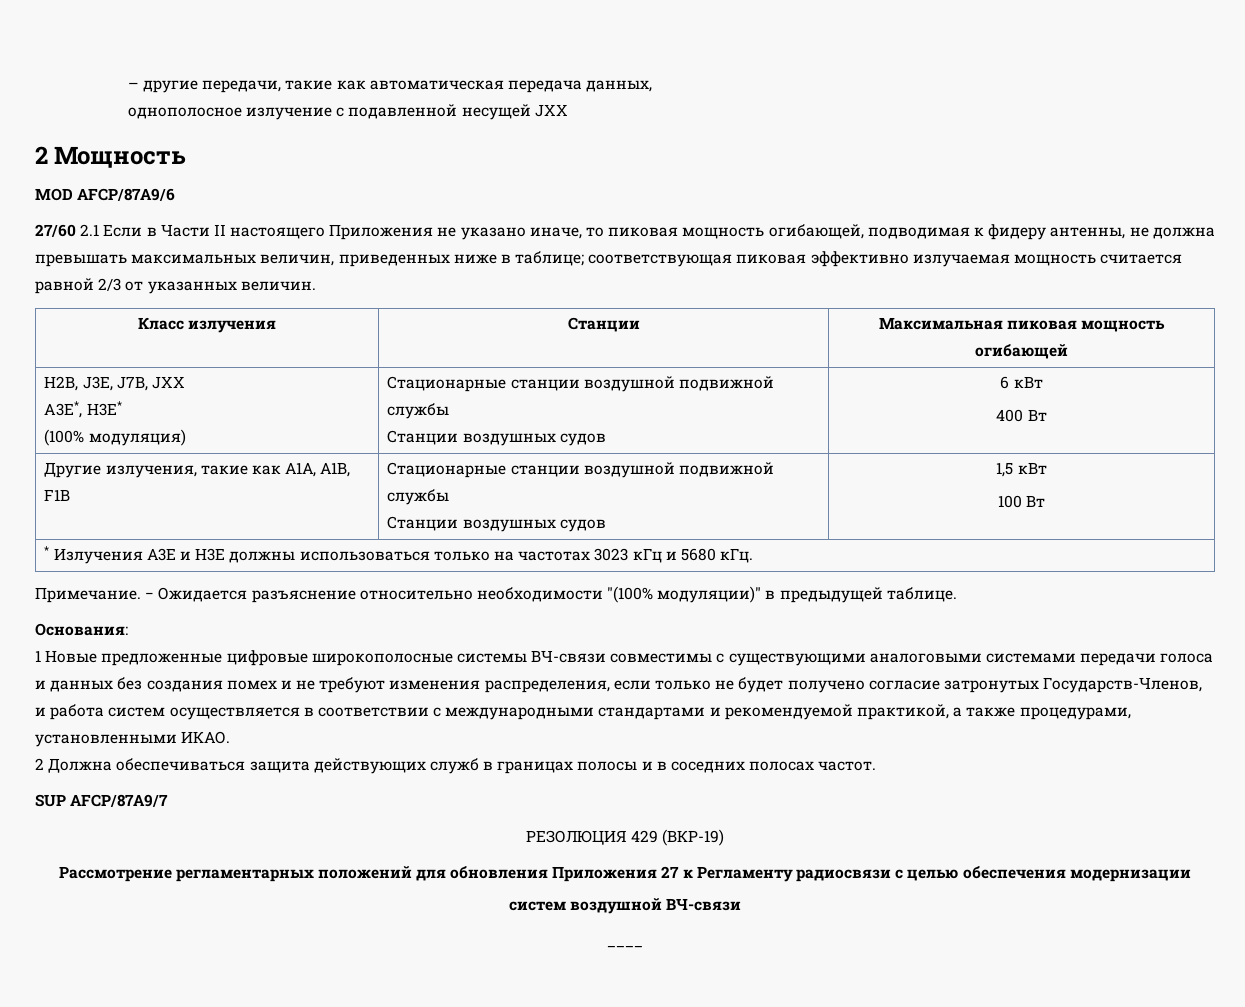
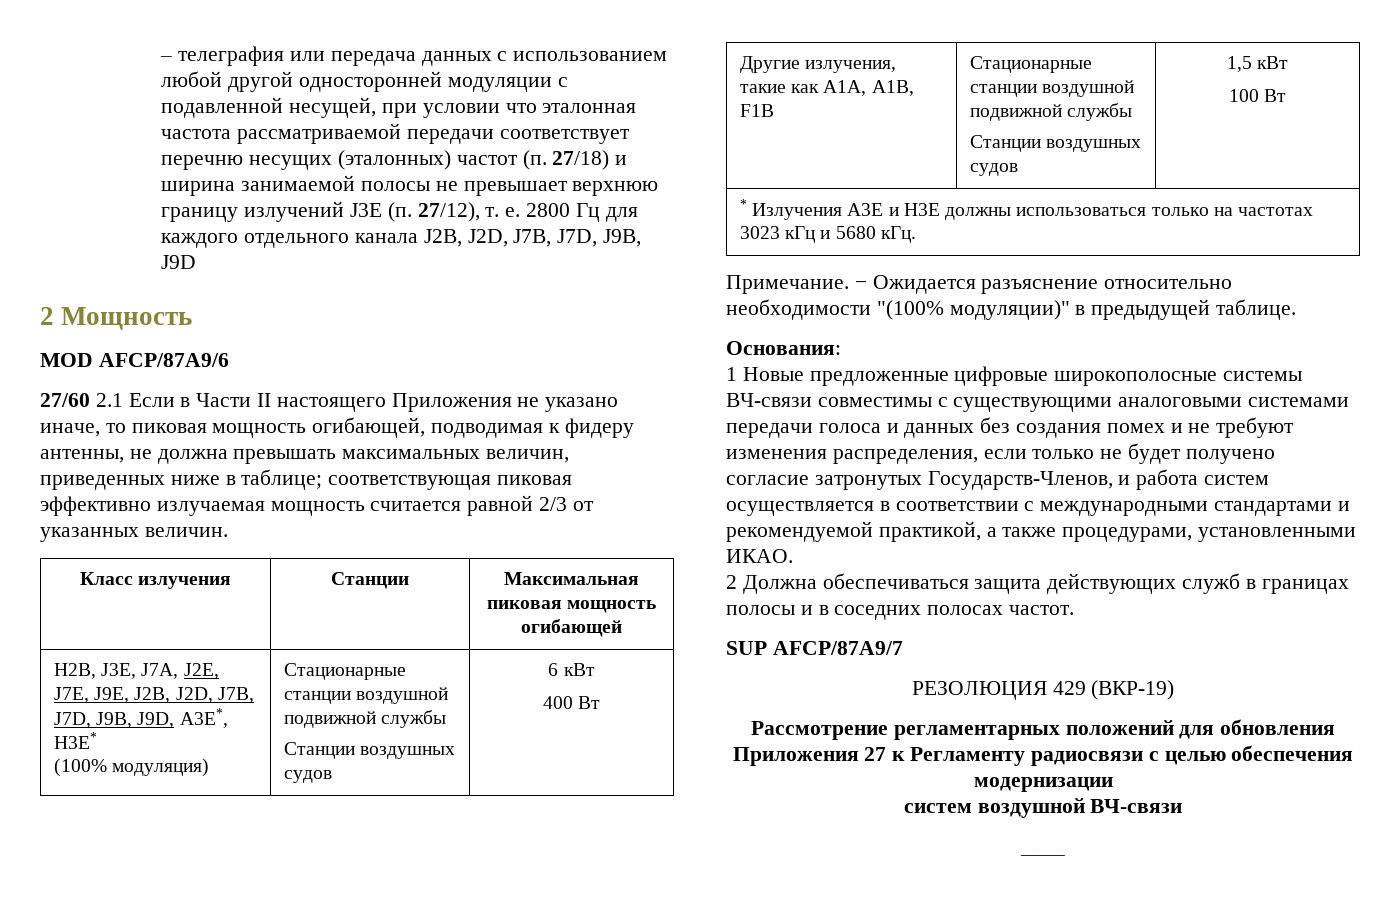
- – другие передачи, такие как автоматическая передача данных,
- однополосное излучение с подавленной несущей JXX
+ – телеграфия или передача данных с использованием любой другой односторонней модуляции с подавленной несущей, при условии что эталонная частота рассматриваемой передачи соответствует перечню несущих (эталонных) частот (п. 27/18) и ширина занимаемой полосы не превышает верхнюю границу излучений J3E (п. 27/12), т. е. 2800 Гц для каждого отдельного канала J2B, J2D, J7B, J7D, J9B, J9D
- H2B, J3E, J7B, JXX
- A3E*, H3E*
+ H2B, J3E, J7A, J2E, J7E, J9E, J2B, J2D, J7B, J7D, J9B, J9D, A3E*, H3E*

